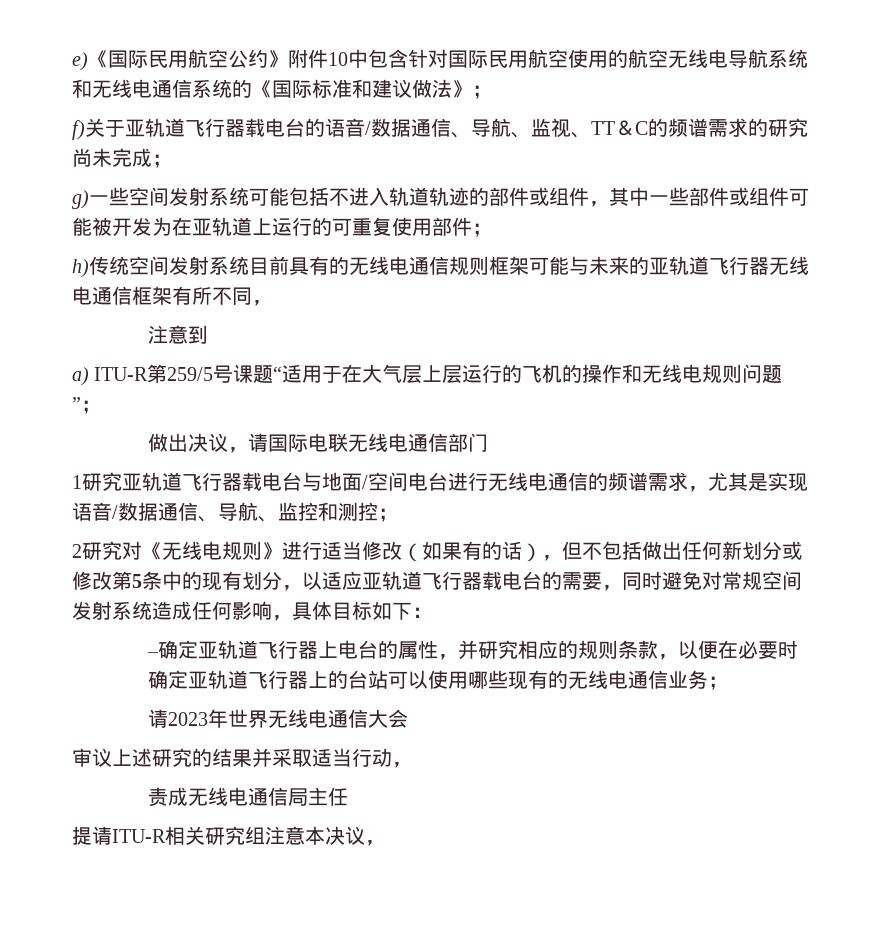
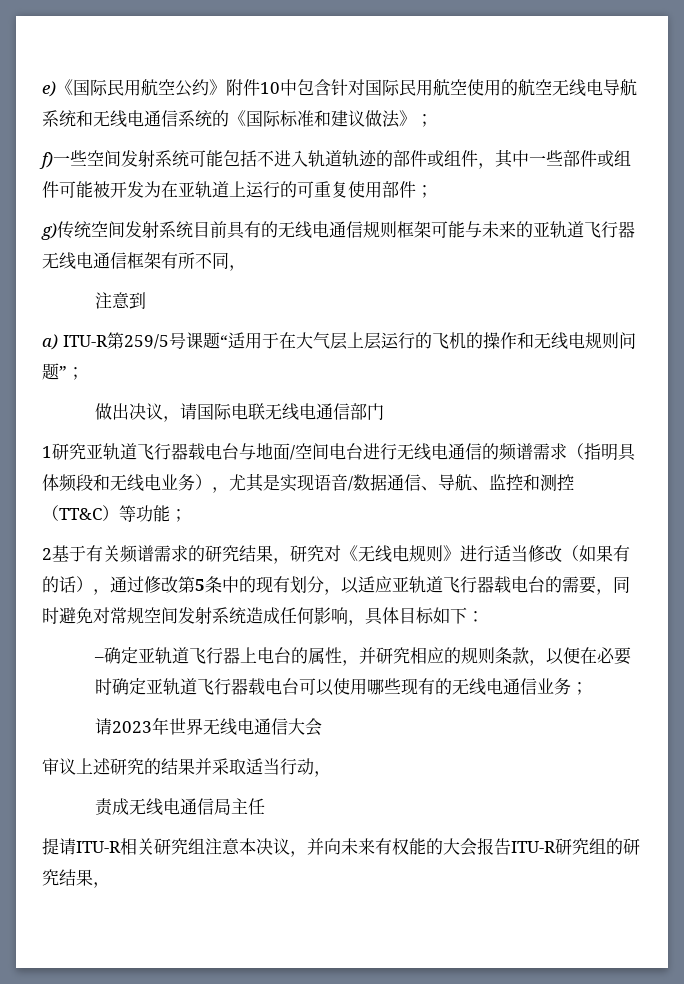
- f)关于亚轨道飞行器载电台的语音/数据通信、导航、监视、TT＆C的频谱需求的研究尚未完成；
- g)一些空间发射系统可能包括不进入轨道轨迹的部件或组件，其中一些部件或组件可能被开发为在亚轨道上运行的可重复使用部件；
+ f)一些空间发射系统可能包括不进入轨道轨迹的部件或组件，其中一些部件或组件可能被开发为在亚轨道上运行的可重复使用部件；
- h)传统空间发射系统目前具有的无线电通信规则框架可能与未来的亚轨道飞行器无线电通信框架有所不同，
+ g)传统空间发射系统目前具有的无线电通信规则框架可能与未来的亚轨道飞行器无线电通信框架有所不同，
- 1研究亚轨道飞行器载电台与地面/空间电台进行无线电通信的频谱需求，尤其是实现语音/数据通信、导航、监控和测控；
- 2研究对《无线电规则》进行适当修改（如果有的话），但不包括做出任何新划分或修改第5条中的现有划分，以适应亚轨道飞行器载电台的需要，同时避免对常规空间发射系统造成任何影响，具体目标如下：
+ 1研究亚轨道飞行器载电台与地面/空间电台进行无线电通信的频谱需求（指明具体频段和无线电业务），尤其是实现语音/数据通信、导航、监控和测控（TT&C）等功能；
+ 2基于有关频谱需求的研究结果，研究对《无线电规则》进行适当修改（如果有的话），通过修改第5条中的现有划分，以适应亚轨道飞行器载电台的需要，同时避免对常规空间发射系统造成任何影响，具体目标如下：
- –确定亚轨道飞行器上电台的属性，并研究相应的规则条款，以便在必要时确定亚轨道飞行器上的台站可以使用哪些现有的无线电通信业务；
+ –确定亚轨道飞行器上电台的属性，并研究相应的规则条款，以便在必要时确定亚轨道飞行器载电台可以使用哪些现有的无线电通信业务；
- 提请ITU-R相关研究组注意本决议，
+ 提请ITU-R相关研究组注意本决议，并向未来有权能的大会报告ITU-R研究组的研究结果，

